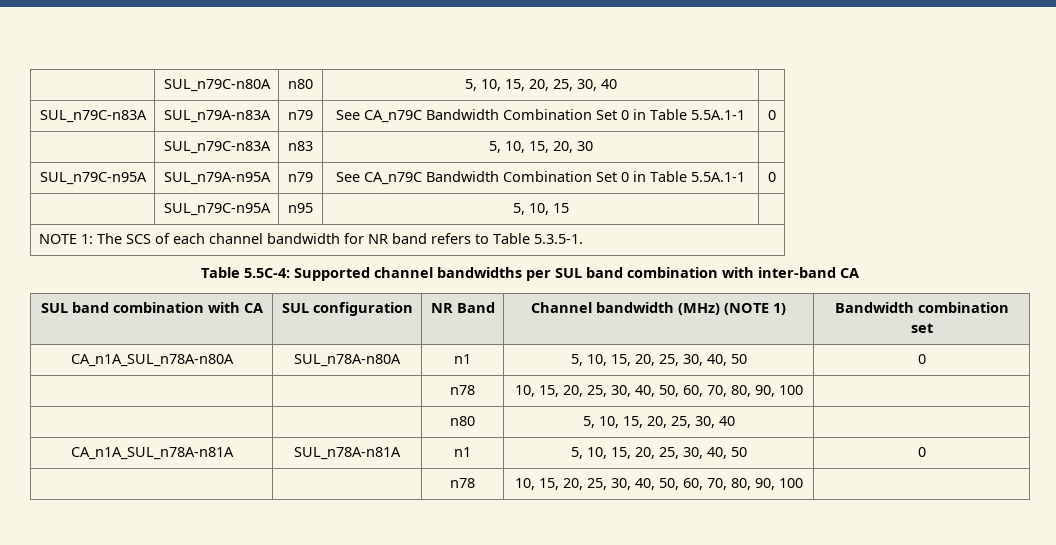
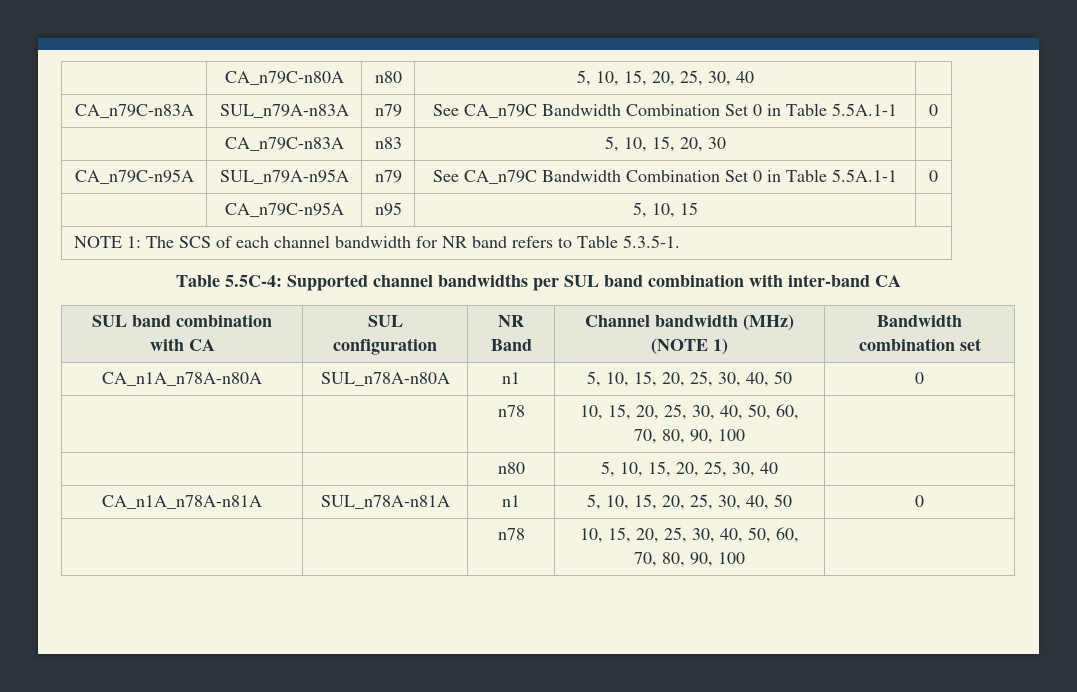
- | SUL_n79C-n80A | n80 | 5, 10, 15, 20, 25, 30, 40 |
- SUL_n79C-n83A | SUL_n79A-n83A | n79 | See CA_n79C Bandwidth Combination Set 0 in Table 5.5A.1-1 | 0
+ | CA_n79C-n80A | n80 | 5, 10, 15, 20, 25, 30, 40 |
+ CA_n79C-n83A | SUL_n79A-n83A | n79 | See CA_n79C Bandwidth Combination Set 0 in Table 5.5A.1-1 | 0
- | SUL_n79C-n83A | n83 | 5, 10, 15, 20, 30 |
+ | CA_n79C-n83A | n83 | 5, 10, 15, 20, 30 |
- SUL_n79C-n95A | SUL_n79A-n95A | n79 | See CA_n79C Bandwidth Combination Set 0 in Table 5.5A.1-1 | 0
+ CA_n79C-n95A | SUL_n79A-n95A | n79 | See CA_n79C Bandwidth Combination Set 0 in Table 5.5A.1-1 | 0
- | SUL_n79C-n95A | n95 | 5, 10, 15 |
+ | CA_n79C-n95A | n95 | 5, 10, 15 |
- CA_n1A_SUL_n78A-n80A | SUL_n78A-n80A | n1 | 5, 10, 15, 20, 25, 30, 40, 50 | 0
+ CA_n1A_n78A-n80A | SUL_n78A-n80A | n1 | 5, 10, 15, 20, 25, 30, 40, 50 | 0
- CA_n1A_SUL_n78A-n81A | SUL_n78A-n81A | n1 | 5, 10, 15, 20, 25, 30, 40, 50 | 0
+ CA_n1A_n78A-n81A | SUL_n78A-n81A | n1 | 5, 10, 15, 20, 25, 30, 40, 50 | 0

